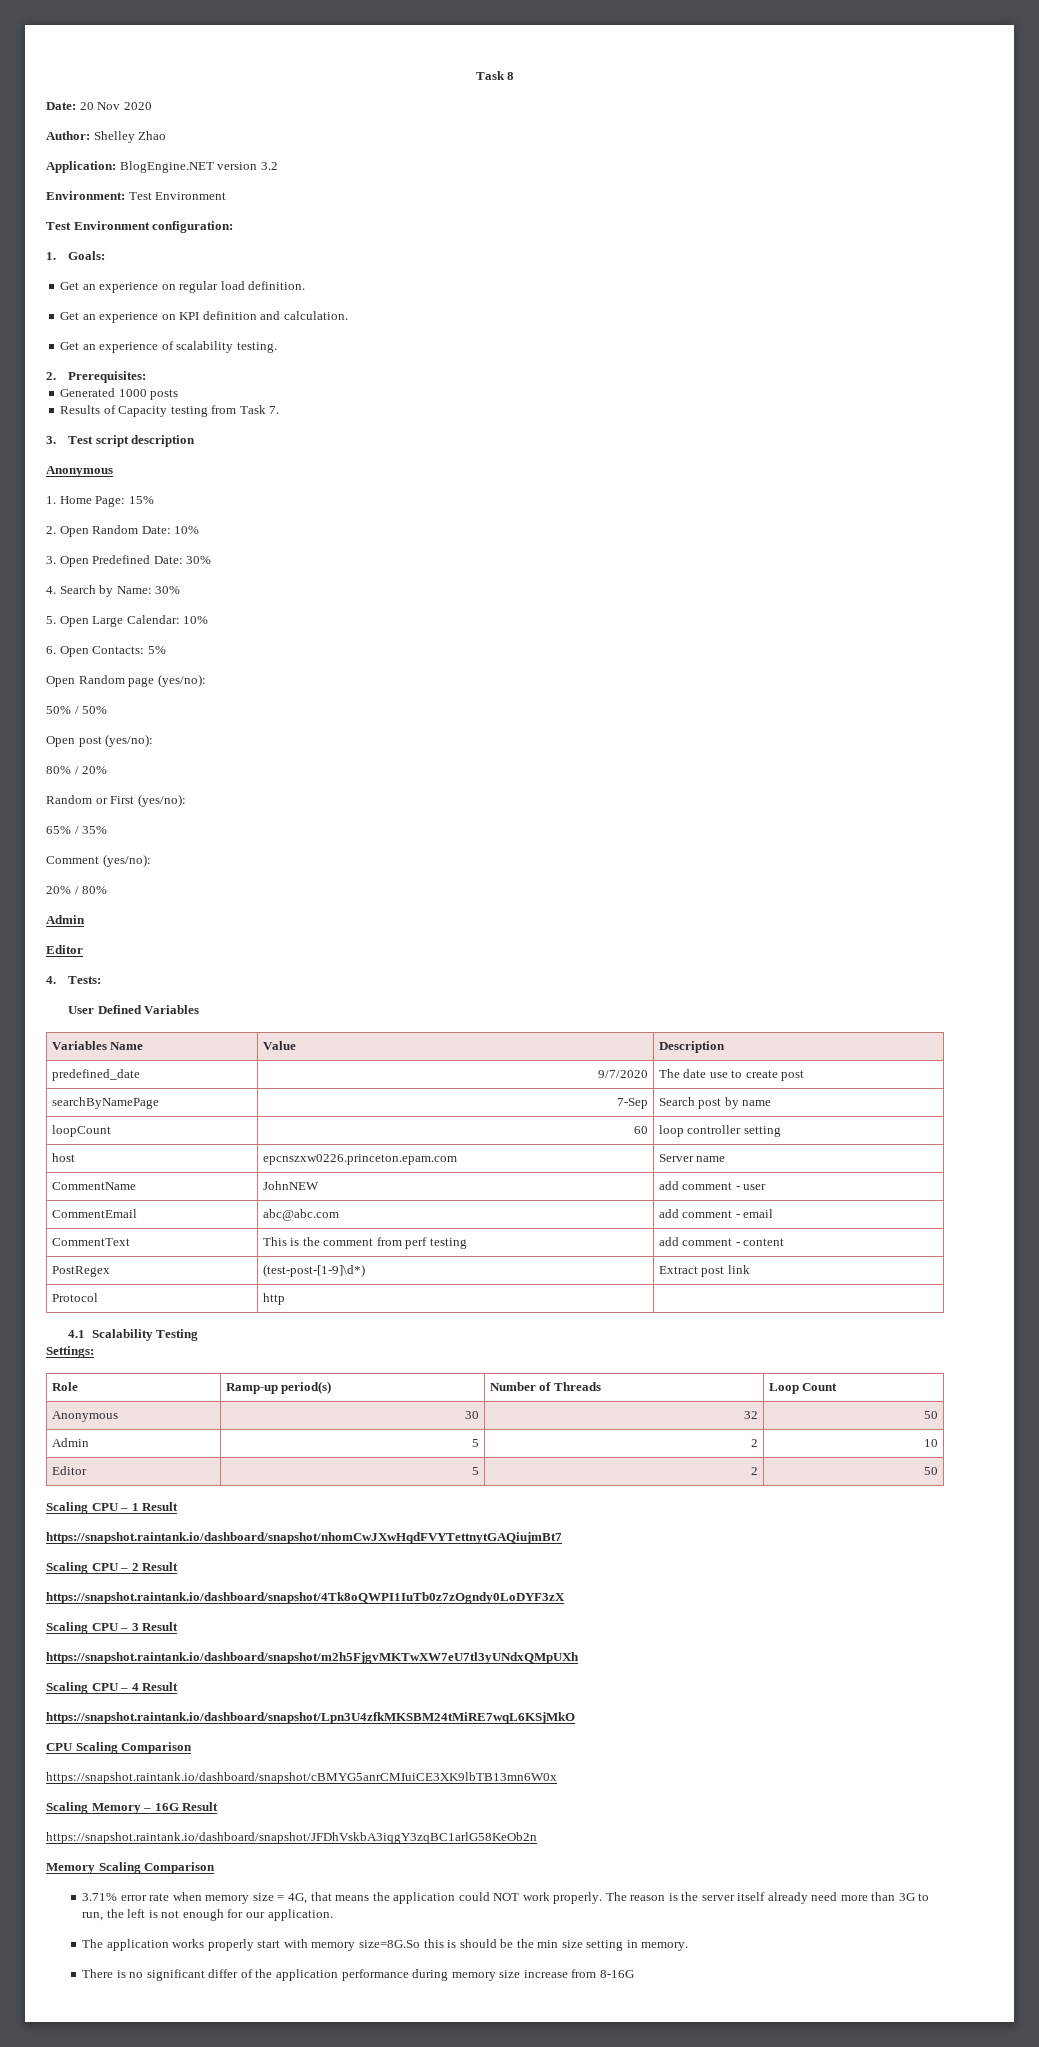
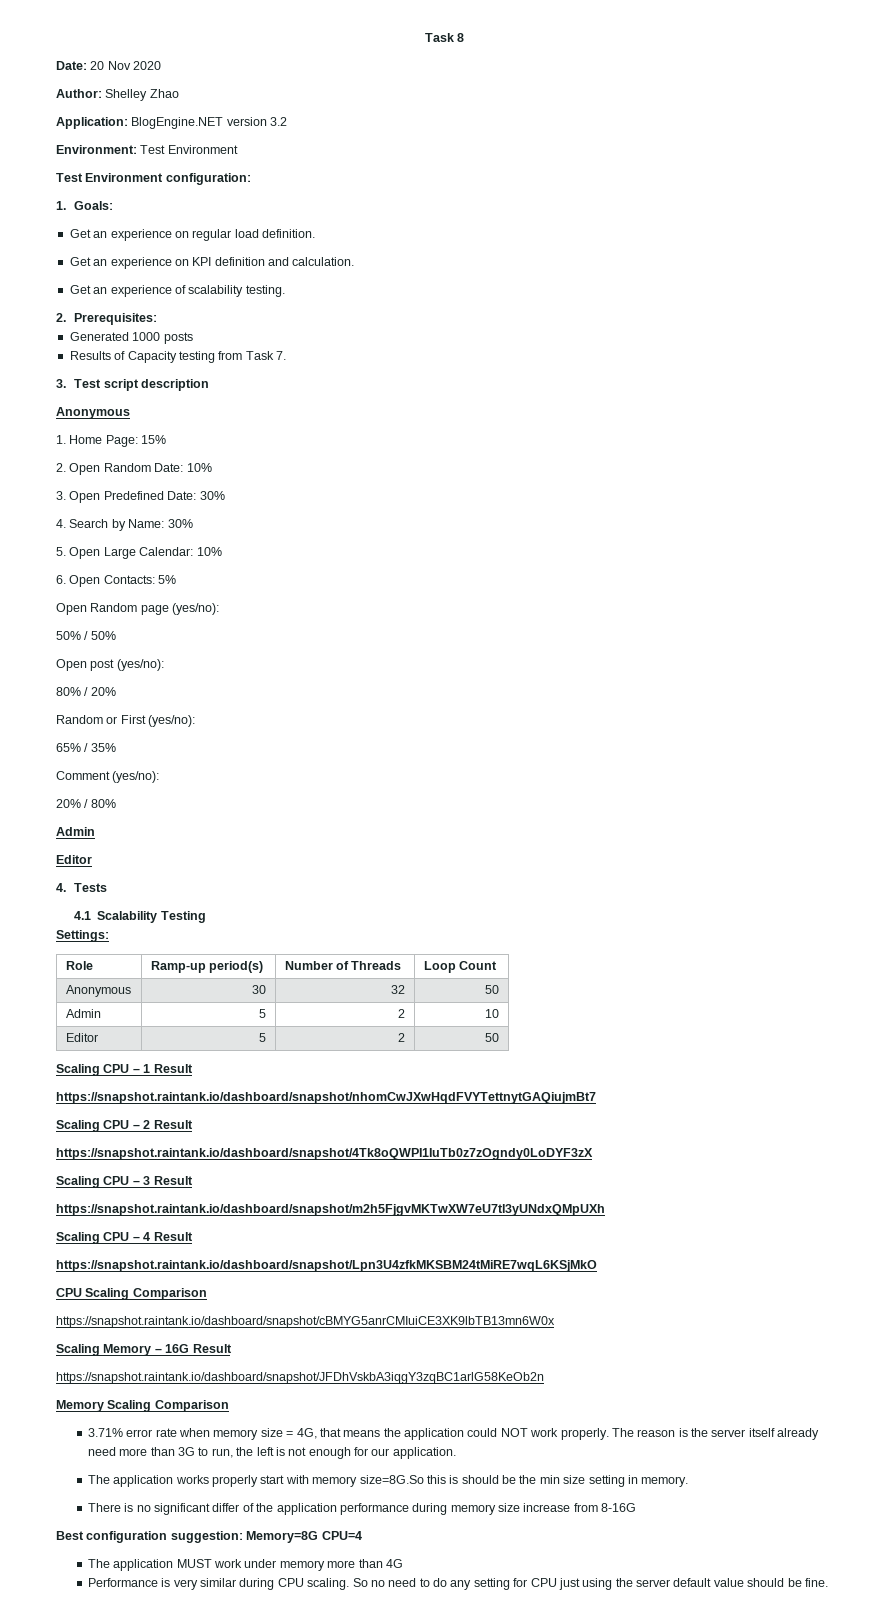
- 4. Tests:
- User Defined Variables
- Variables Name | Value | Description
- predefined_date | 9/7/2020 | The date use to create post
- searchByNamePage | 7-Sep | Search post by name
- loopCount | 60 | loop controller setting
- host | epcnszxw0226.princeton.epam.com | Server name
- CommentName | JohnNEW | add comment - user
- CommentEmail | abc@abc.com | add comment - email
- CommentText | This is the comment from perf testing | add comment - content
- PostRegex | (test-post-[1-9]\d*) | Extract post link
- Protocol | http |
+ 4. Tests
+ Best configuration suggestion: Memory=8G CPU=4
+ The application MUST work under memory more than 4G
+ Performance is very similar during CPU scaling. So no need to do any setting for CPU just using the server default value should be fine.

